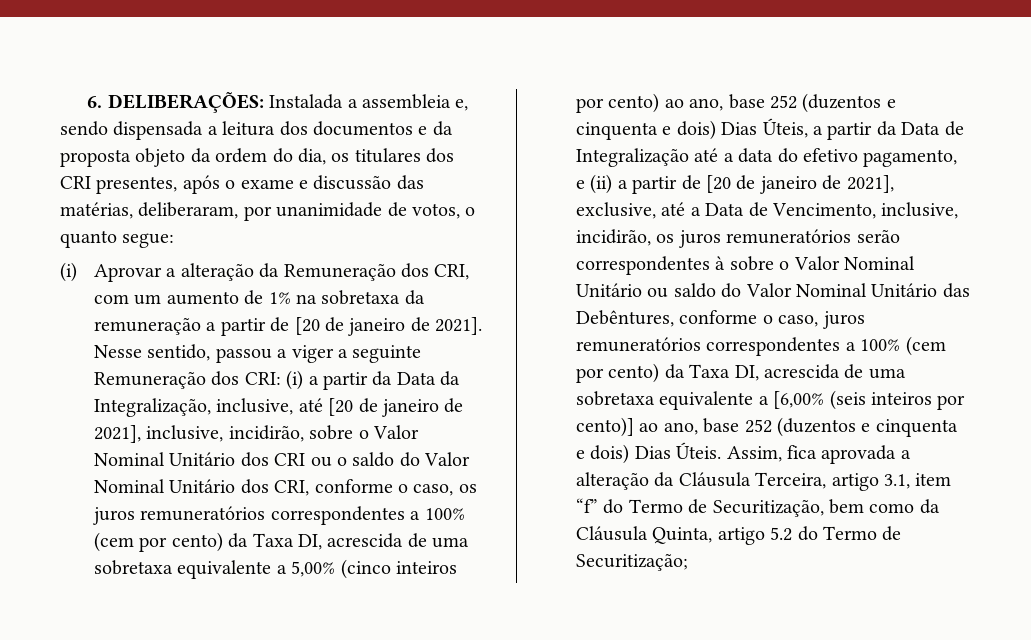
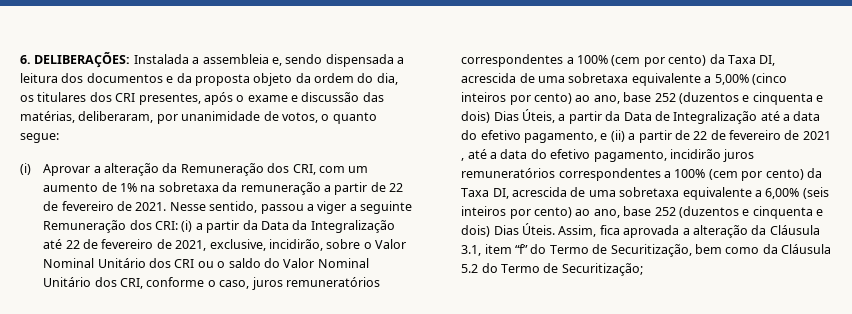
- (i) Aprovar a alteração da Remuneração dos CRI, com um aumento de 1% na sobretaxa da remuneração a partir de [20 de janeiro de 2021].
+ (i) Aprovar a alteração da Remuneração dos CRI, com um aumento de 1% na sobretaxa da remuneração a partir de 22 de fevereiro de 2021.
- (i) a partir da Data da Integralização, inclusive, até [20 de janeiro de 2021], inclusive, incidirão, sobre o Valor Nominal Unitário dos CRI ou o saldo do Valor Nominal Unitário dos CRI, conforme o caso, os juros remuneratórios correspondentes a 100% (cem por cento) da Taxa DI, acrescida de uma sobretaxa equivalente a 5,00% (cinco inteiros por cento) ao ano, base 252 (duzentos e cinquenta e dois) Dias Úteis, a partir da Data de Integralização até a data do efetivo pagamento, e (ii) a partir de [20 de janeiro de 2021], exclusive, até a Data de Vencimento, inclusive, incidirão, os juros remuneratórios serão correspondentes à sobre o Valor Nominal Unitário ou saldo do Valor Nominal Unitário das Debêntures, conforme o caso, juros remuneratórios correspondentes a 100% (cem por cento) da Taxa DI, acrescida de uma sobretaxa equivalente a [6,00% (seis inteiros por cento)] ao ano, base 252 (duzentos e cinquenta e dois) Dias Úteis.
+ (i) a partir da Data da Integralização até 22 de fevereiro de 2021, exclusive, incidirão, sobre o Valor Nominal Unitário dos CRI ou o saldo do Valor Nominal Unitário dos CRI, conforme o caso, juros remuneratórios correspondentes a 100% (cem por cento) da Taxa DI, acrescida de uma sobretaxa equivalente a 5,00% (cinco inteiros por cento) ao ano, base 252 (duzentos e cinquenta e dois) Dias Úteis, a partir da Data de Integralização até a data do efetivo pagamento, e (ii) a partir de 22 de fevereiro de 2021 , até a data do efetivo pagamento, incidirão juros remuneratórios correspondentes a 100% (cem por cento) da Taxa DI, acrescida de uma sobretaxa equivalente a 6,00% (seis inteiros por cento) ao ano, base 252 (duzentos e cinquenta e dois) Dias Úteis.
- Assim, fica aprovada a alteração da Cláusula Terceira, artigo 3.1, item “f” do Termo de Securitização, bem como da Cláusula Quinta, artigo 5.2 do Termo de Securitização;
+ Assim, fica aprovada a alteração da Cláusula 3.1, item “f” do Termo de Securitização, bem como da Cláusula 5.2 do Termo de Securitização;

